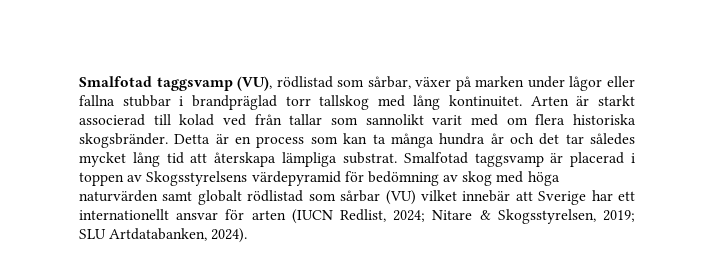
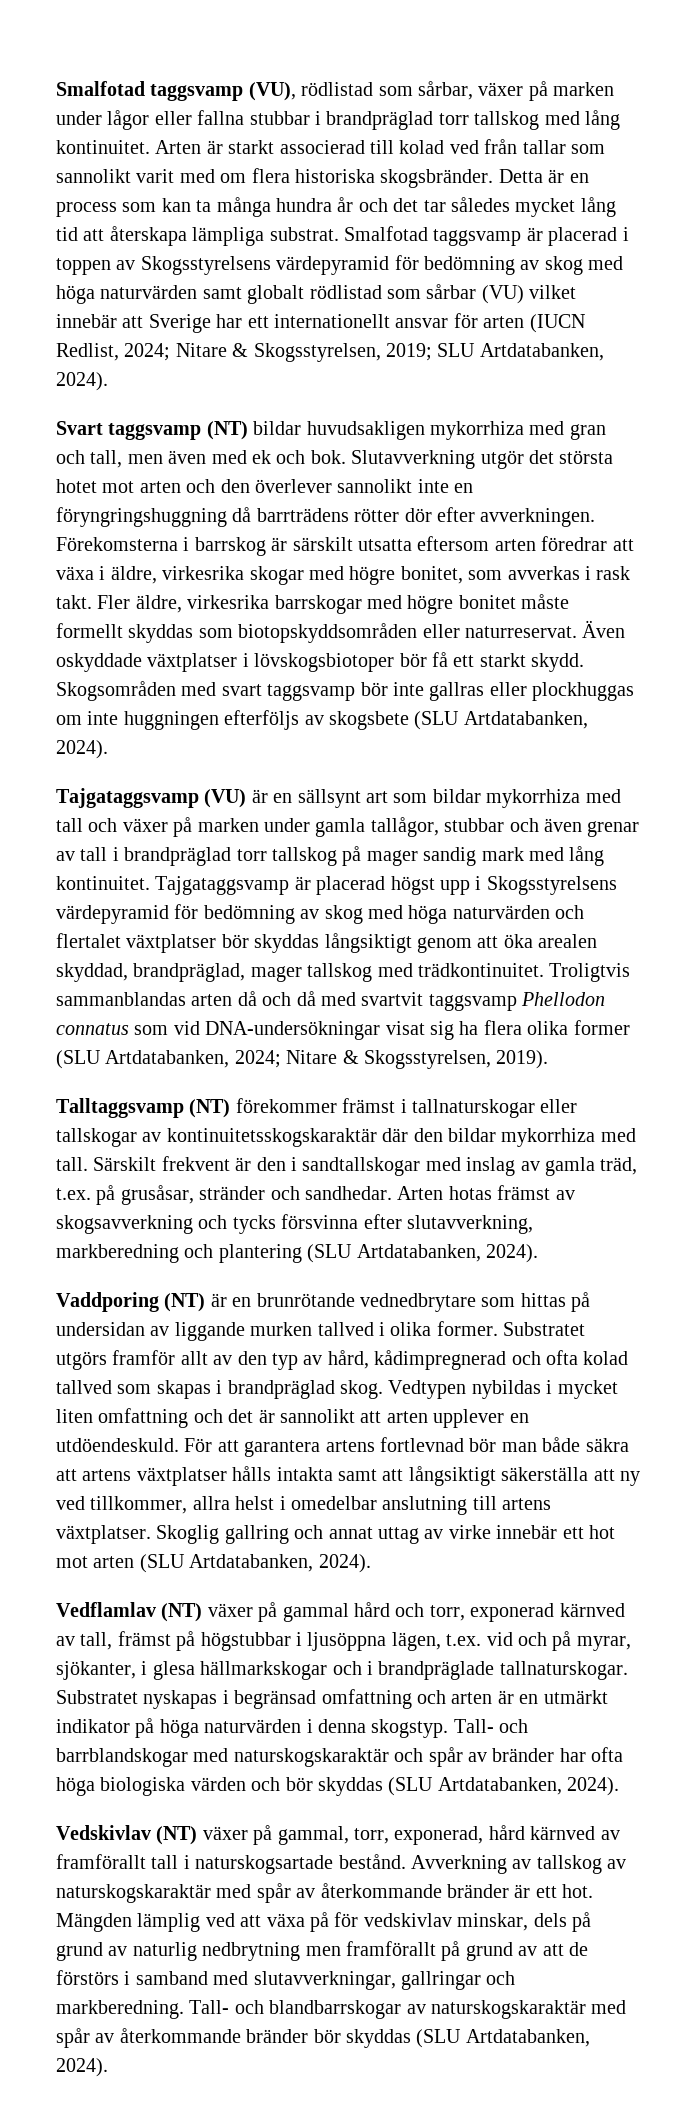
+ Svart taggsvamp (NT) bildar huvudsakligen mykorrhiza med gran och tall, men även med ek och bok. Slutavverkning utgör det största hotet mot arten och den överlever sannolikt inte en föryngringshuggning då barrträdens rötter dör efter avverkningen. Förekomsterna i barrskog är särskilt utsatta eftersom arten föredrar att växa i äldre, virkesrika skogar med högre bonitet, som avverkas i rask takt. Fler äldre, virkesrika barrskogar med högre bonitet måste formellt skyddas som biotopskyddsområden eller naturreservat. Även oskyddade växtplatser i lövskogsbiotoper bör få ett starkt skydd. Skogsområden med svart taggsvamp bör inte gallras eller plockhuggas om inte huggningen efterföljs av skogsbete (SLU Artdatabanken, 2024).
+ Tajgataggsvamp (VU) är en sällsynt art som bildar mykorrhiza med tall och växer på marken under gamla tallågor, stubbar och även grenar av tall i brandpräglad torr tallskog på mager sandig mark med lång kontinuitet. Tajgataggsvamp är placerad högst upp i Skogsstyrelsens värdepyramid för bedömning av skog med höga naturvärden och flertalet växtplatser bör skyddas långsiktigt genom att öka arealen skyddad, brandpräglad, mager tallskog med trädkontinuitet. Troligtvis sammanblandas arten då och då med svartvit taggsvamp Phellodon connatus som vid DNA-undersökningar visat sig ha flera olika former (SLU Artdatabanken, 2024; Nitare & Skogsstyrelsen, 2019).
+ Talltaggsvamp (NT) förekommer främst i tallnaturskogar eller tallskogar av kontinuitetsskogskaraktär där den bildar mykorrhiza med tall. Särskilt frekvent är den i sandtallskogar med inslag av gamla träd, t.ex. på grusåsar, stränder och sandhedar. Arten hotas främst av skogsavverkning och tycks försvinna efter slutavverkning, markberedning och plantering (SLU Artdatabanken, 2024).
+ Vaddporing (NT) är en brunrötande vednedbrytare som hittas på undersidan av liggande murken tallved i olika former. Substratet utgörs framför allt av den typ av hård, kådimpregnerad och ofta kolad tallved som skapas i brandpräglad skog. Vedtypen nybildas i mycket liten omfattning och det är sannolikt att arten upplever en utdöendeskuld. För att garantera artens fortlevnad bör man både säkra att artens växtplatser hålls intakta samt att långsiktigt säkerställa att ny ved tillkommer, allra helst i omedelbar anslutning till artens växtplatser. Skoglig gallring och annat uttag av virke innebär ett hot mot arten (SLU Artdatabanken, 2024).
+ Vedflamlav (NT) växer på gammal hård och torr, exponerad kärnved av tall, främst på högstubbar i ljusöppna lägen, t.ex. vid och på myrar, sjökanter, i glesa hällmarkskogar och i brandpräglade tallnaturskogar. Substratet nyskapas i begränsad omfattning och arten är en utmärkt indikator på höga naturvärden i denna skogstyp. Tall- och barrblandskogar med naturskogskaraktär och spår av bränder har ofta höga biologiska värden och bör skyddas (SLU Artdatabanken, 2024).
+ Vedskivlav (NT) växer på gammal, torr, exponerad, hård kärnved av framförallt tall i naturskogsartade bestånd. Avverkning av tallskog av naturskogskaraktär med spår av återkommande bränder är ett hot. Mängden lämplig ved att växa på för vedskivlav minskar, dels på grund av naturlig nedbrytning men framförallt på grund av att de förstörs i samband med slutavverkningar, gallringar och markberedning. Tall- och blandbarrskogar av naturskogskaraktär med spår av återkommande bränder bör skyddas (SLU Artdatabanken, 2024).

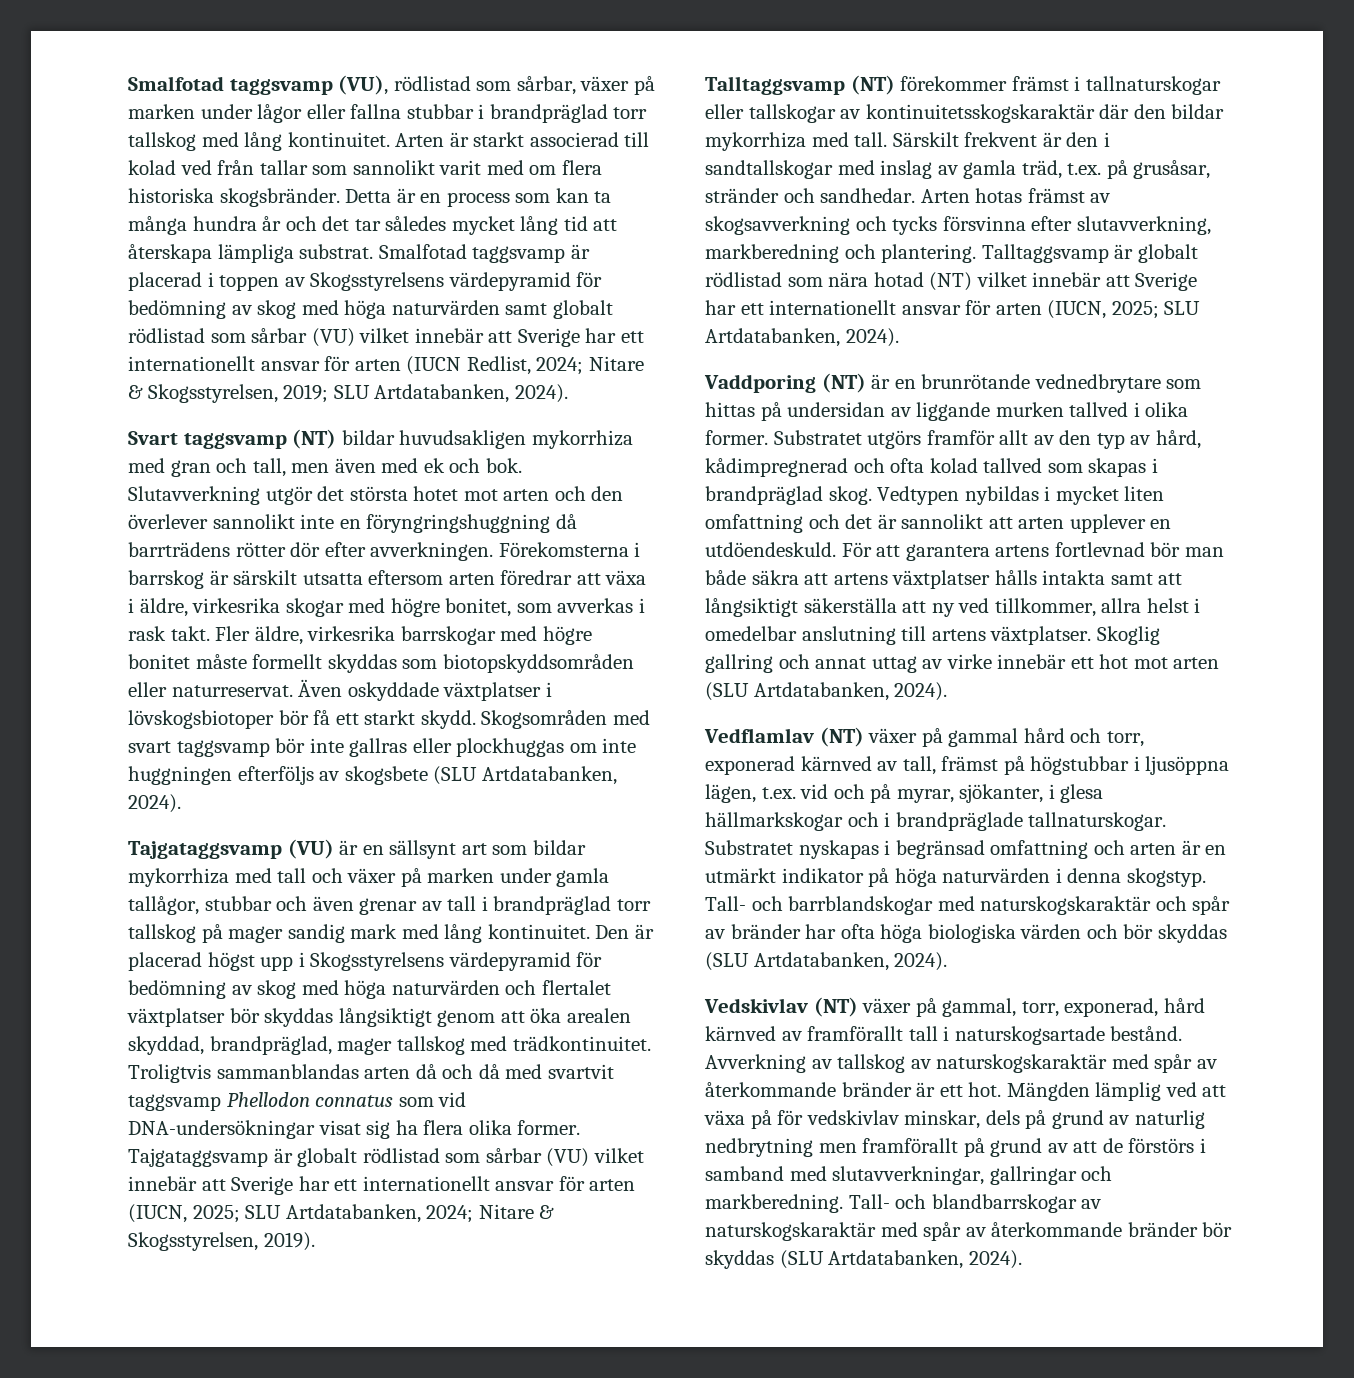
- Tajgataggsvamp är placerad högst upp i Skogsstyrelsens värdepyramid för bedömning av skog med höga naturvärden och flertalet växtplatser bör skyddas långsiktigt genom att öka arealen skyddad, brandpräglad, mager tallskog med trädkontinuitet.
+ Den är placerad högst upp i Skogsstyrelsens värdepyramid för bedömning av skog med höga naturvärden och flertalet växtplatser bör skyddas långsiktigt genom att öka arealen skyddad, brandpräglad, mager tallskog med trädkontinuitet.
- Troligtvis sammanblandas arten då och då med svartvit taggsvamp Phellodon connatus som vid DNA-undersökningar visat sig ha flera olika former (SLU Artdatabanken, 2024; Nitare & Skogsstyrelsen, 2019).
+ Troligtvis sammanblandas arten då och då med svartvit taggsvamp Phellodon connatus som vid DNA-undersökningar visat sig ha flera olika former. Tajgataggsvamp är globalt rödlistad som sårbar (VU) vilket innebär att Sverige har ett internationellt ansvar för arten (IUCN, 2025; SLU Artdatabanken, 2024; Nitare & Skogsstyrelsen, 2019).
- Arten hotas främst av skogsavverkning och tycks försvinna efter slutavverkning, markberedning och plantering (SLU Artdatabanken, 2024).
+ Arten hotas främst av skogsavverkning och tycks försvinna efter slutavverkning, markberedning och plantering. Talltaggsvamp är globalt rödlistad som nära hotad (NT) vilket innebär att Sverige har ett internationellt ansvar för arten (IUCN, 2025; SLU Artdatabanken, 2024).

